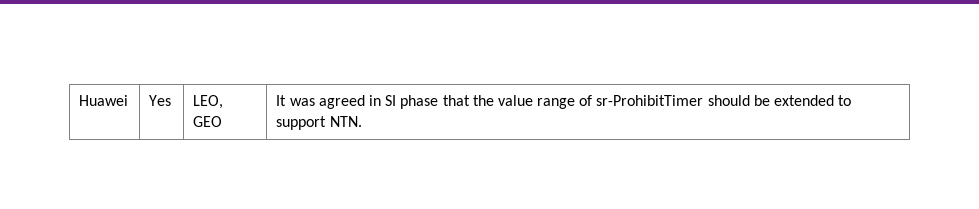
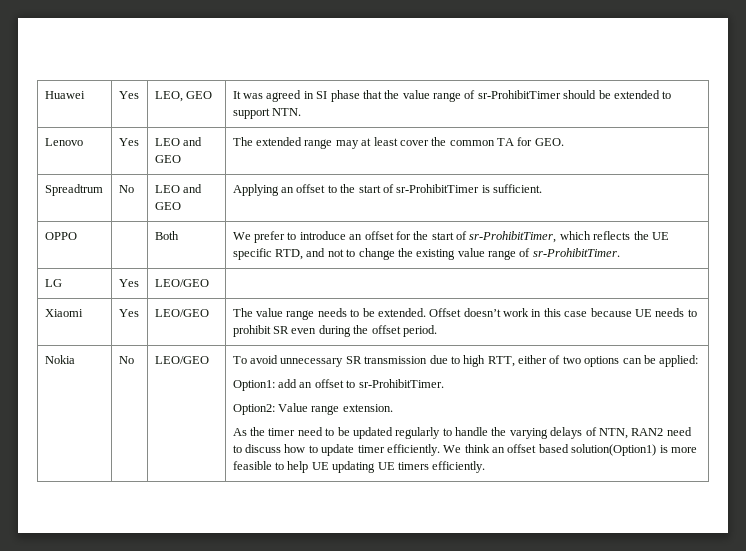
+ Lenovo | Yes | LEO and GEO | The extended range may at least cover the common TA for GEO.
+ Spreadtrum | No | LEO and GEO | Applying an offset to the start of sr-ProhibitTimer is sufficient.
+ OPPO | | Both | We prefer to introduce an offset for the start of sr-ProhibitTimer, which reflects the UE specific RTD, and not to change the existing value range of sr-ProhibitTimer.
+ LG | Yes | LEO/GEO |
+ Xiaomi | Yes | LEO/GEO | The value range needs to be extended. Offset doesn’t work in this case because UE needs to prohibit SR even during the offset period.
+ Nokia | No | LEO/GEO | To avoid unnecessary SR transmission due to high RTT, either of two options can be applied:
+ Option1: add an offset to sr-ProhibitTimer.
+ Option2: Value range extension.
+ As the timer need to be updated regularly to handle the varying delays of NTN, RAN2 need to discuss how to update timer efficiently. We think an offset based solution(Option1) is more feasible to help UE updating UE timers efficiently.

